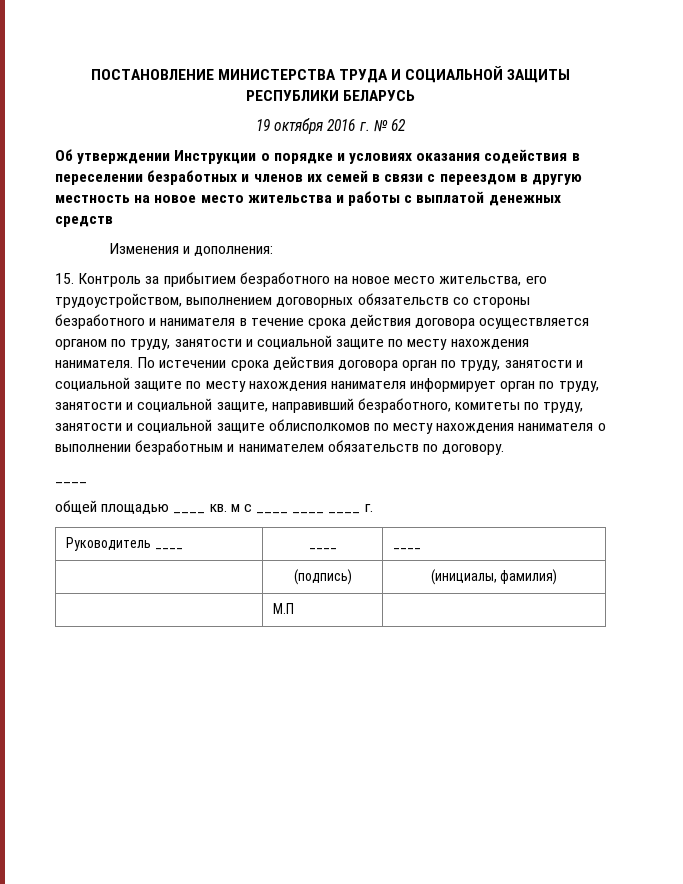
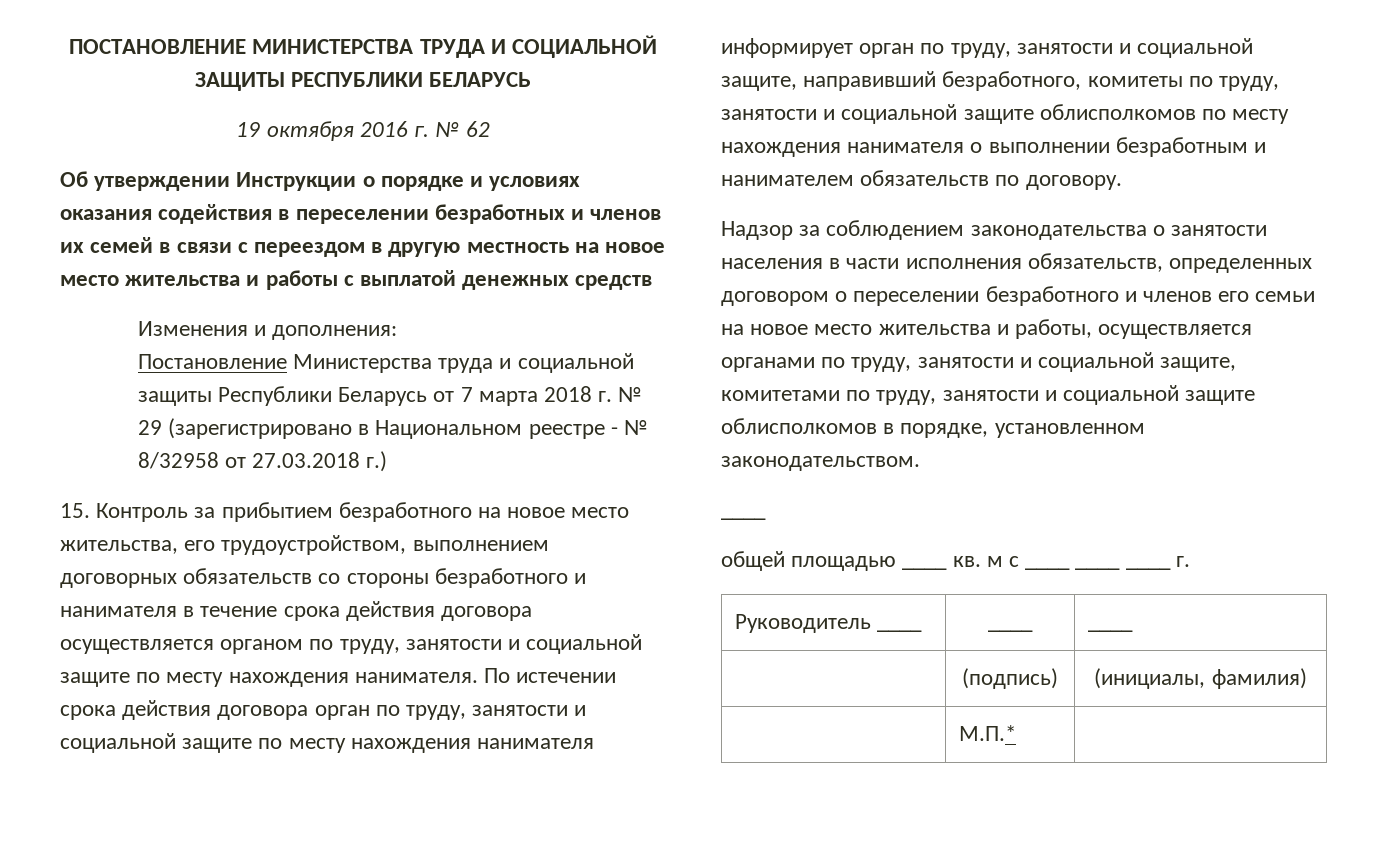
+ Постановление Министерства труда и социальной защиты Республики Беларусь от 7 марта 2018 г. № 29 (зарегистрировано в Национальном реестре - № 8/32958 от 27.03.2018 г.)
+ Надзор за соблюдением законодательства о занятости населения в части исполнения обязательств, определенных договором о переселении безработного и членов его семьи на новое место жительства и работы, осуществляется органами по труду, занятости и социальной защите, комитетами по труду, занятости и социальной защите облисполкомов в порядке, установленном законодательством.
- | М.П |
+ | М.П.* |

